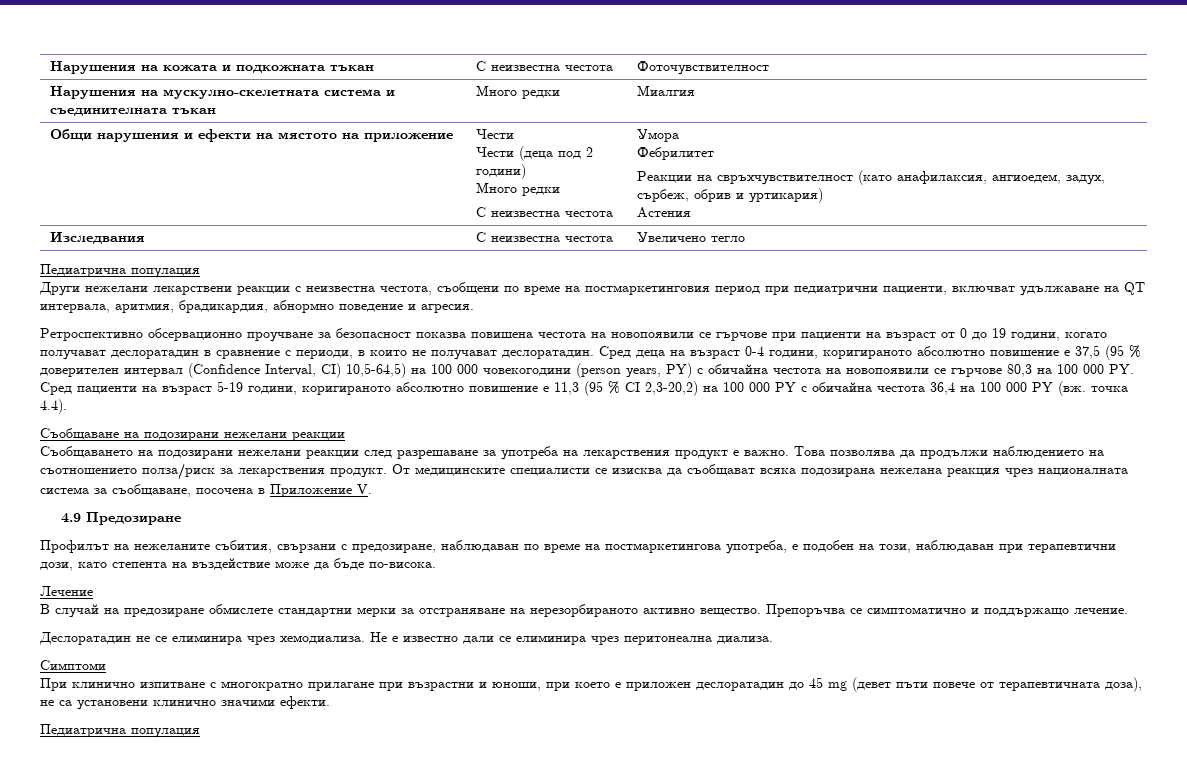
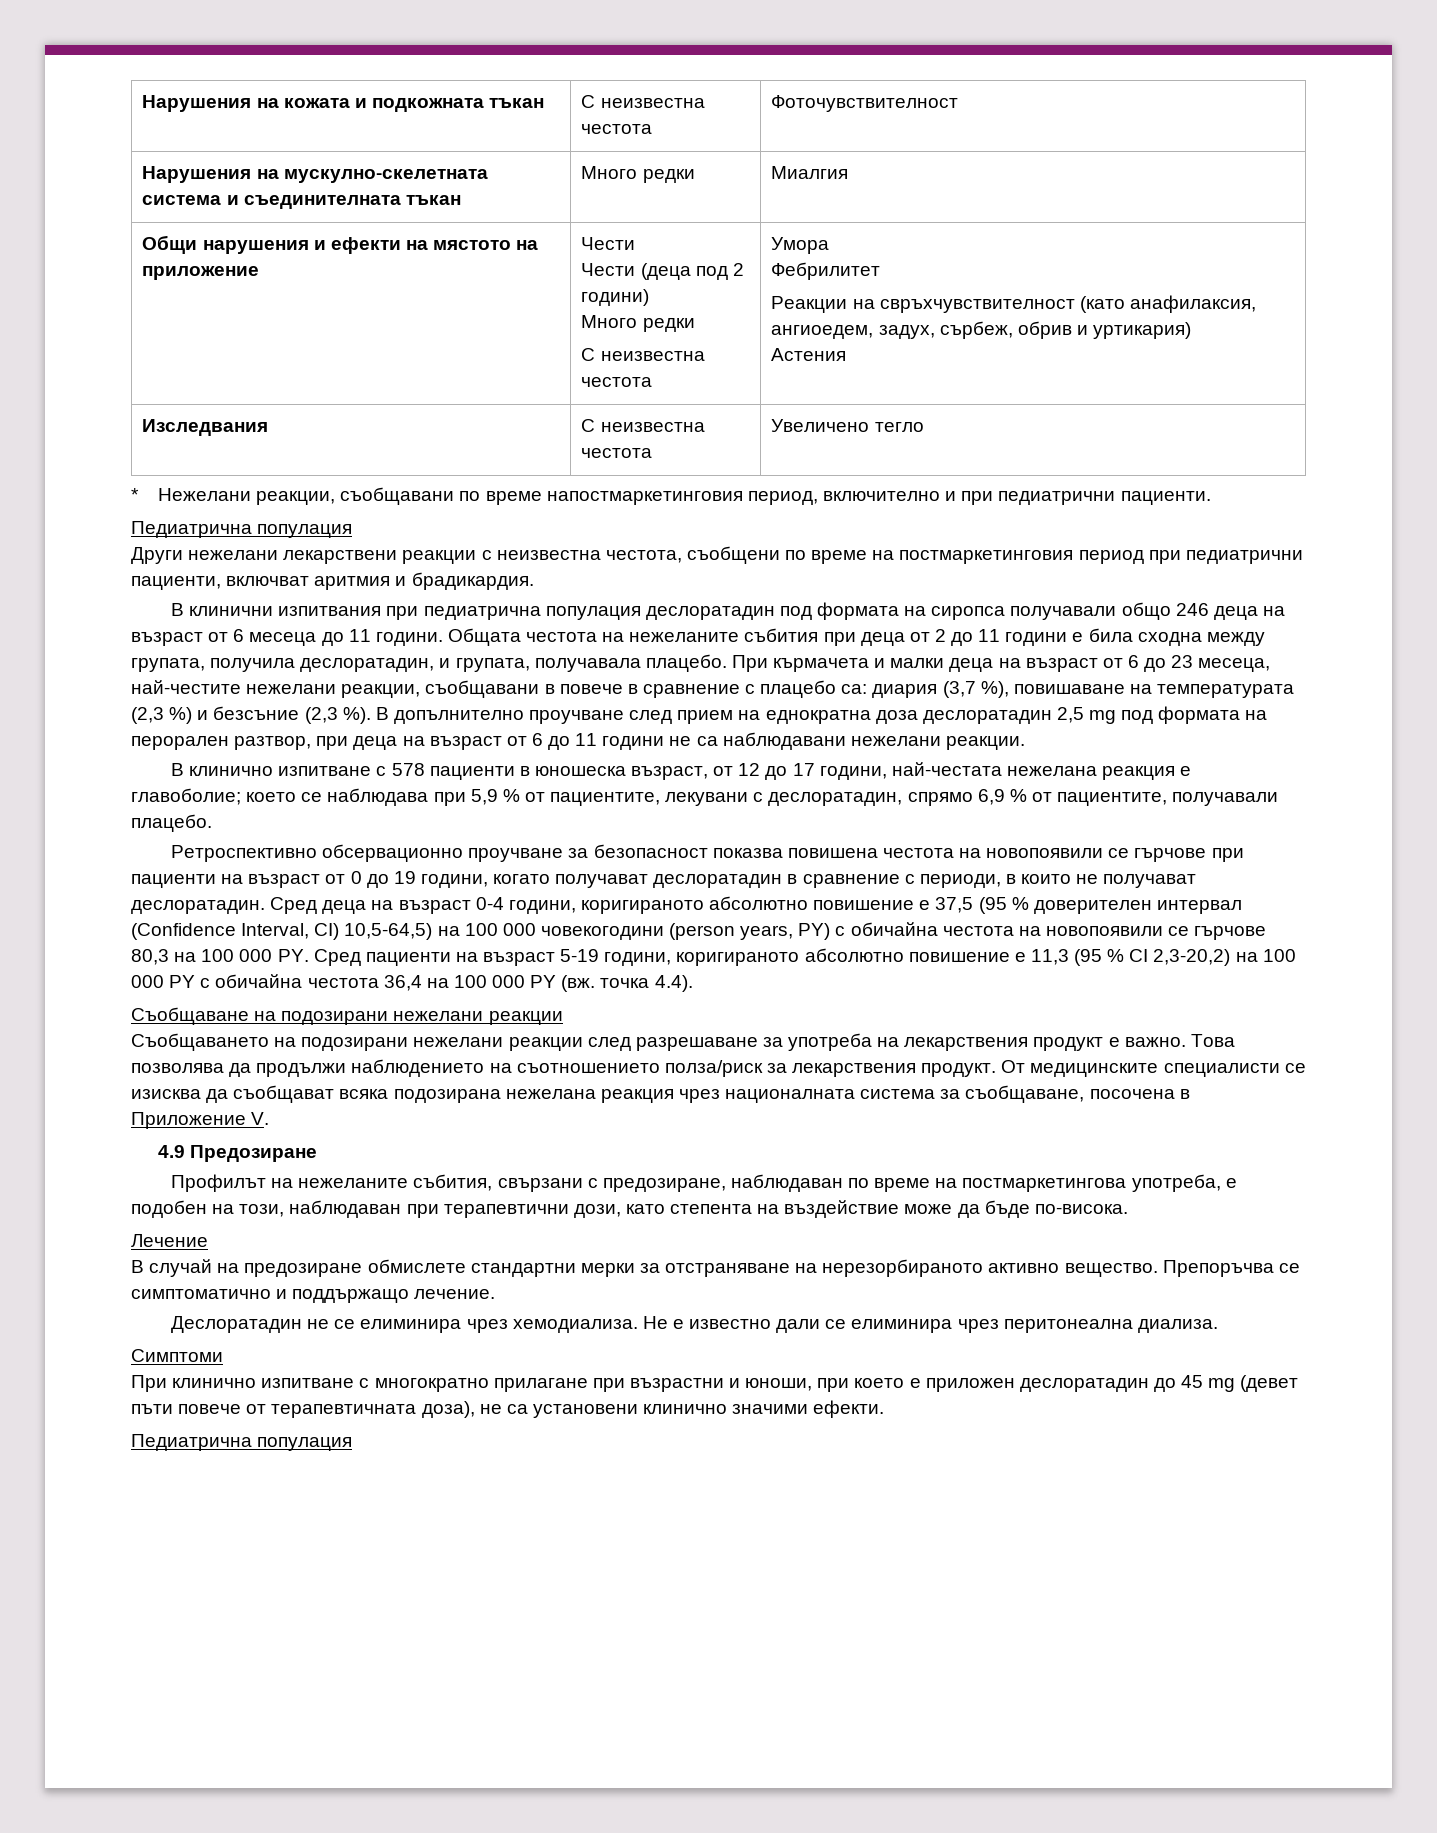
+ * Нежелани реакции, съобщавани по време напостмаркетинговия период, включително и при педиатрични пациенти.
- Други нежелани лекарствени реакции с неизвестна честота, съобщени по време на постмаркетинговия период при педиатрични пациенти, включват удължаване на QT интервала, аритмия, брадикардия, aбнормно поведение и агресия.
+ Други нежелани лекарствени реакции с неизвестна честота, съобщени по време на постмаркетинговия период при педиатрични пациенти, включват аритмия и брадикардия.
+ В клинични изпитвания при педиатрична популация деслоратадин под формата на сиропса получавали общо 246 деца на възраст от 6 месеца до 11 години. Общата честота на нежеланите събития при деца от 2 до 11 години е била сходна между групата, получила деслоратадин, и групата, получавала плацебо. При кърмачета и малки деца на възраст от 6 до 23 месеца, най-честите нежелани реакции, съобщавани в повече в сравнение с плацебо са: диария (3,7 %), повишаване на температурата (2,3 %) и безсъние (2,3 %). В допълнително проучване след прием на еднократна доза деслоратадин 2,5 mg под формата на перорален разтвор, при деца на възраст от 6 до 11 години не са наблюдавани нежелани реакции.
+ В клинично изпитване с 578 пациенти в юношеска възраст, от 12 до 17 години, най-честата нежелана реакция е главоболие; което се наблюдава при 5,9 % от пациентите, лекувани с деслоратадин, спрямо 6,9 % от пациентите, получавали плацебо.

